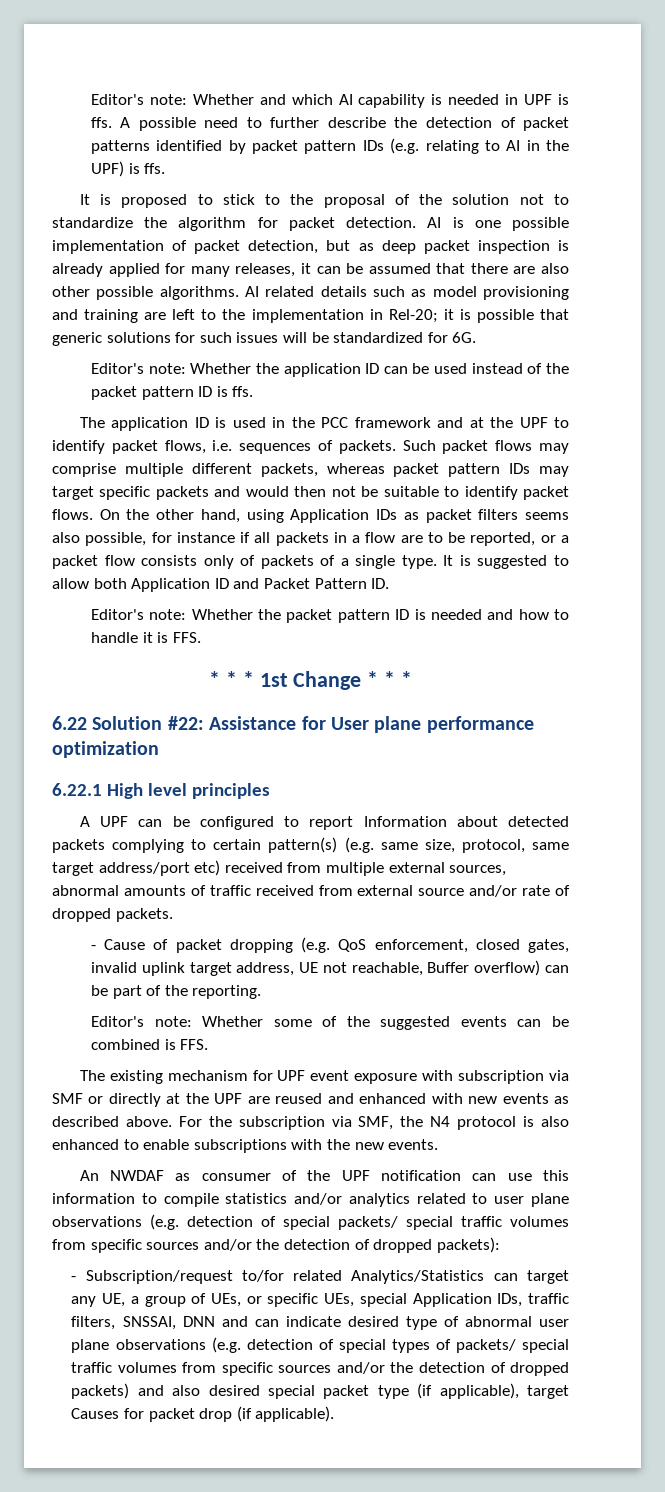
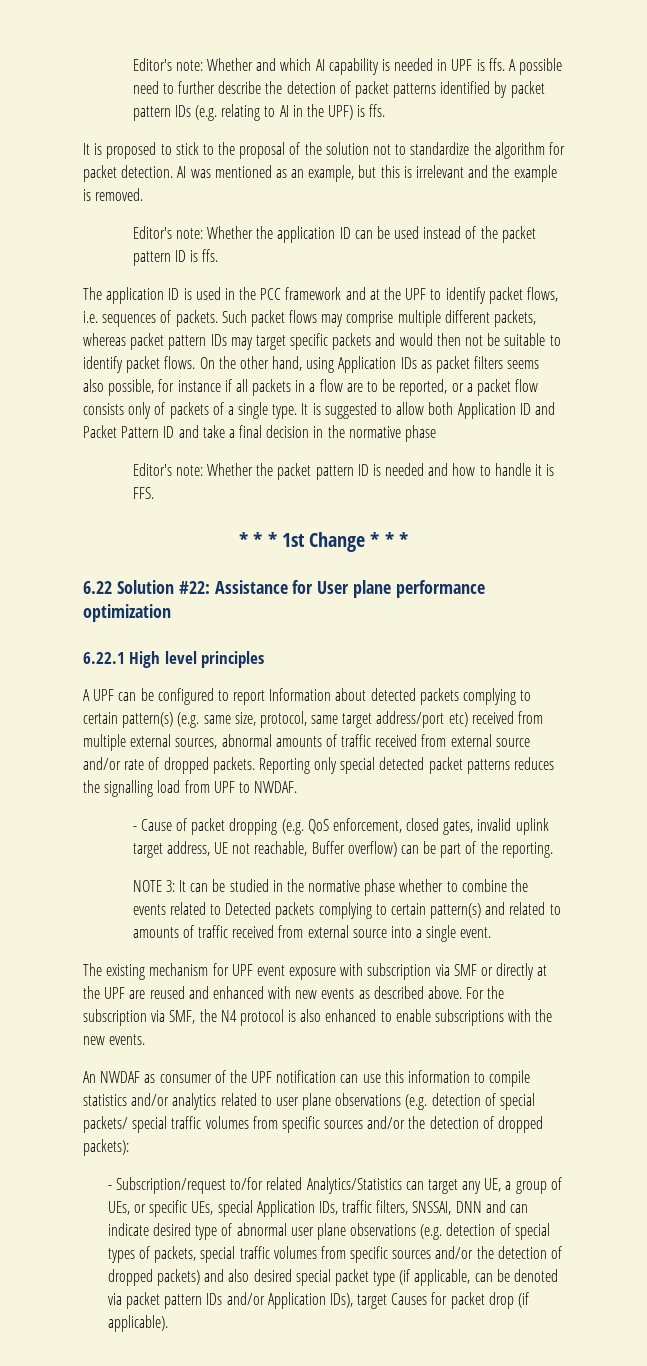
- AI is one possible implementation of packet detection, but as deep packet inspection is already applied for many releases, it can be assumed that there are also other possible algorithms. AI related details such as model provisioning and training are left to the implementation in Rel-20; it is possible that generic solutions for such issues will be standardized for 6G.
+ AI was mentioned as an example, but this is irrelevant and the example is removed.
- It is suggested to allow both Application ID and Packet Pattern ID.
+ It is suggested to allow both Application ID and Packet Pattern ID and take a final decision in the normative phase
+ Reporting only special detected packet patterns reduces the signalling load from UPF to NWDAF.
- Editor's note: Whether some of the suggested events can be combined is FFS.
+ NOTE 3: It can be studied in the normative phase whether to combine the events related to Detected packets complying to certain pattern(s) and related to amounts of traffic received from external source into a single event.
- - Subscription/request to/for related Analytics/Statistics can target any UE, a group of UEs, or specific UEs, special Application IDs, traffic filters, SNSSAI, DNN and can indicate desired type of abnormal user plane observations (e.g. detection of special types of packets/ special traffic volumes from specific sources and/or the detection of dropped packets) and also desired special packet type (if applicable), target Causes for packet drop (if applicable).
+ - Subscription/request to/for related Analytics/Statistics can target any UE, a group of UEs, or specific UEs, special Application IDs, traffic filters, SNSSAI, DNN and can indicate desired type of abnormal user plane observations (e.g. detection of special types of packets, special traffic volumes from specific sources and/or the detection of dropped packets) and also desired special packet type (if applicable, can be denoted via packet pattern IDs and/or Application IDs), target Causes for packet drop (if applicable).

